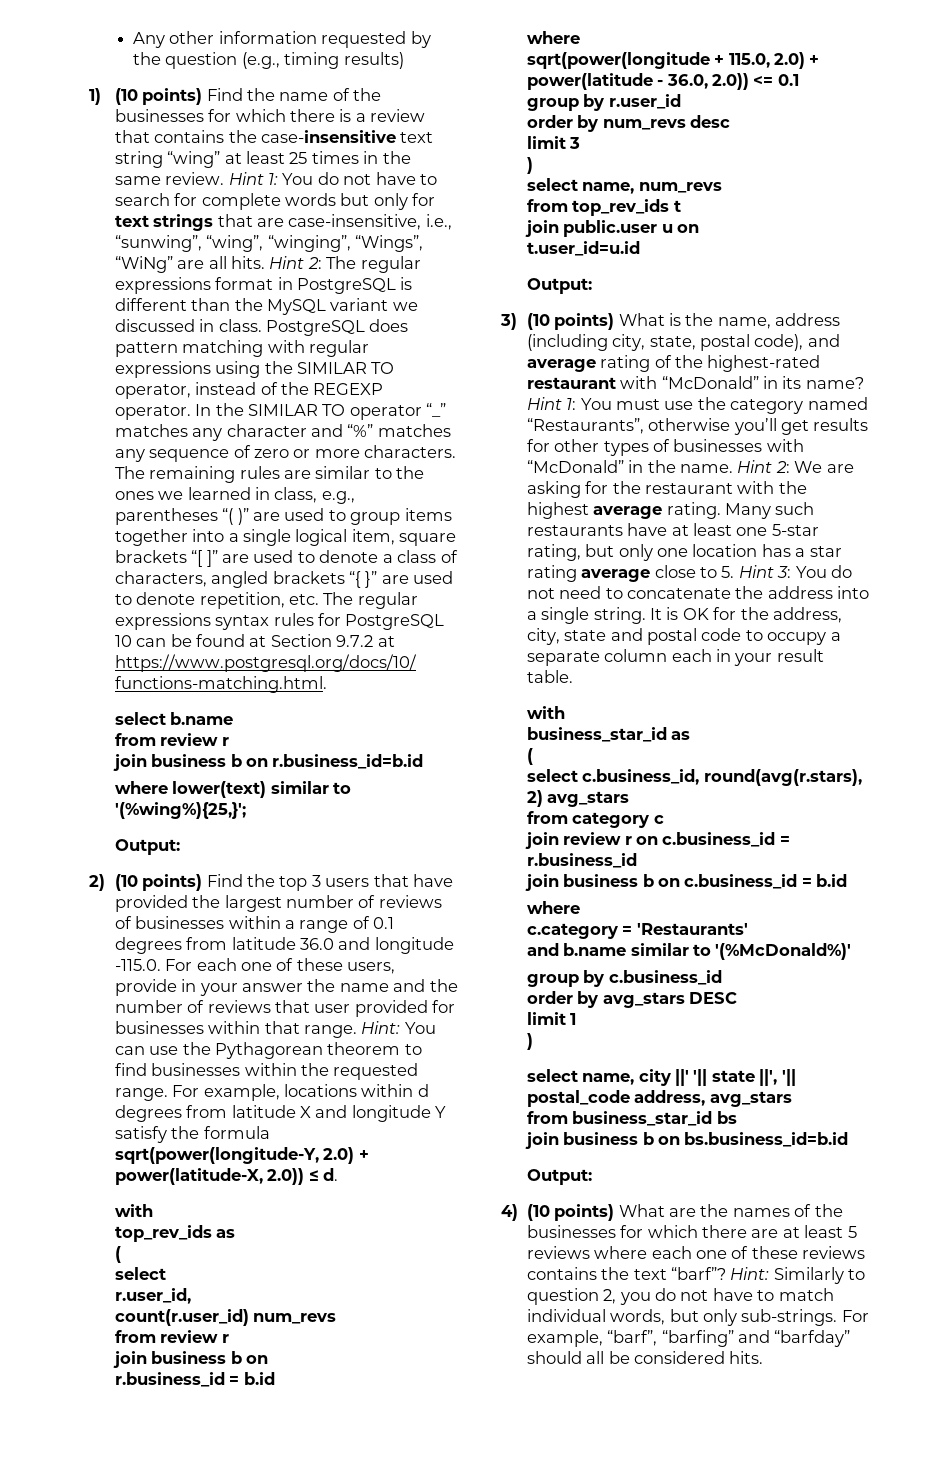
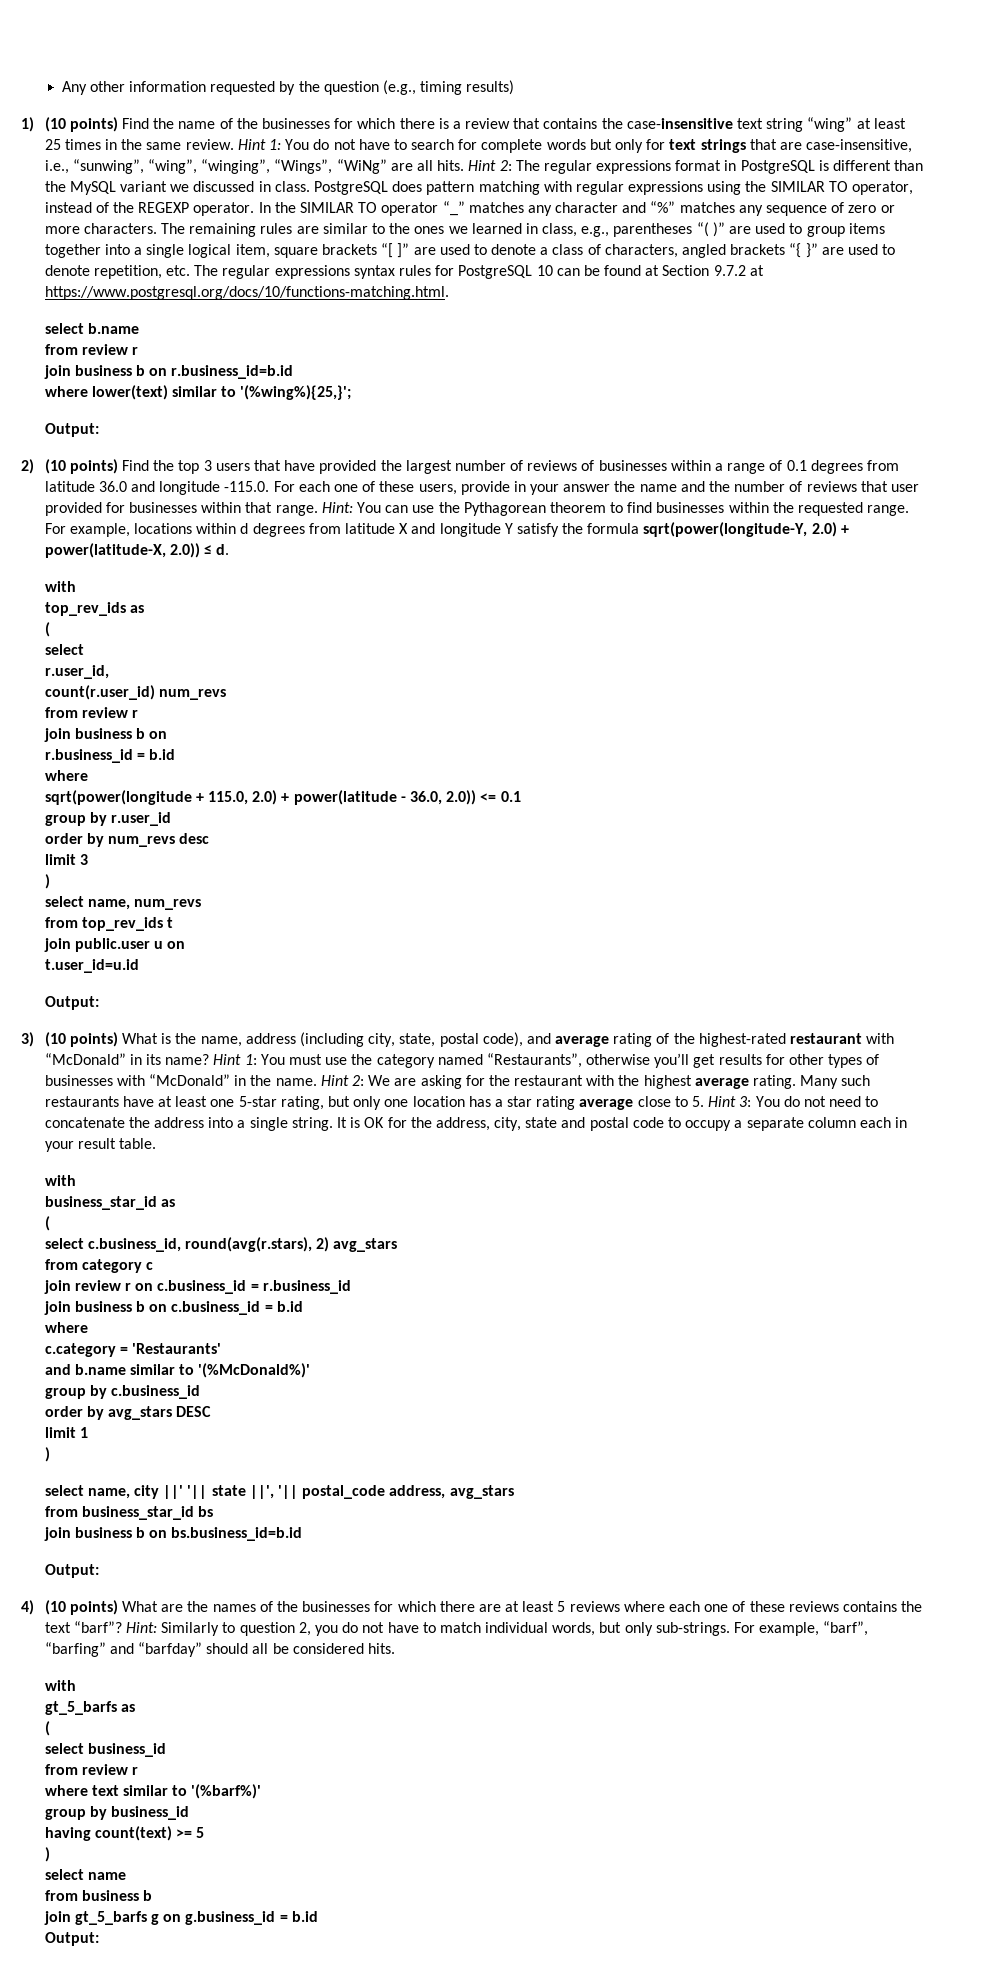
  For example, “barf”, “barfing” and “barfday” should all be considered hits.
+ with
+ gt_5_barfs as
+ (
+ select business_id
+ from review r
+ where text similar to '(%barf%)'
+ group by business_id
+ having count(text) >= 5
+ )
+ select name
+ from business b
+ join gt_5_barfs g on g.business_id = b.id
+ Output:

